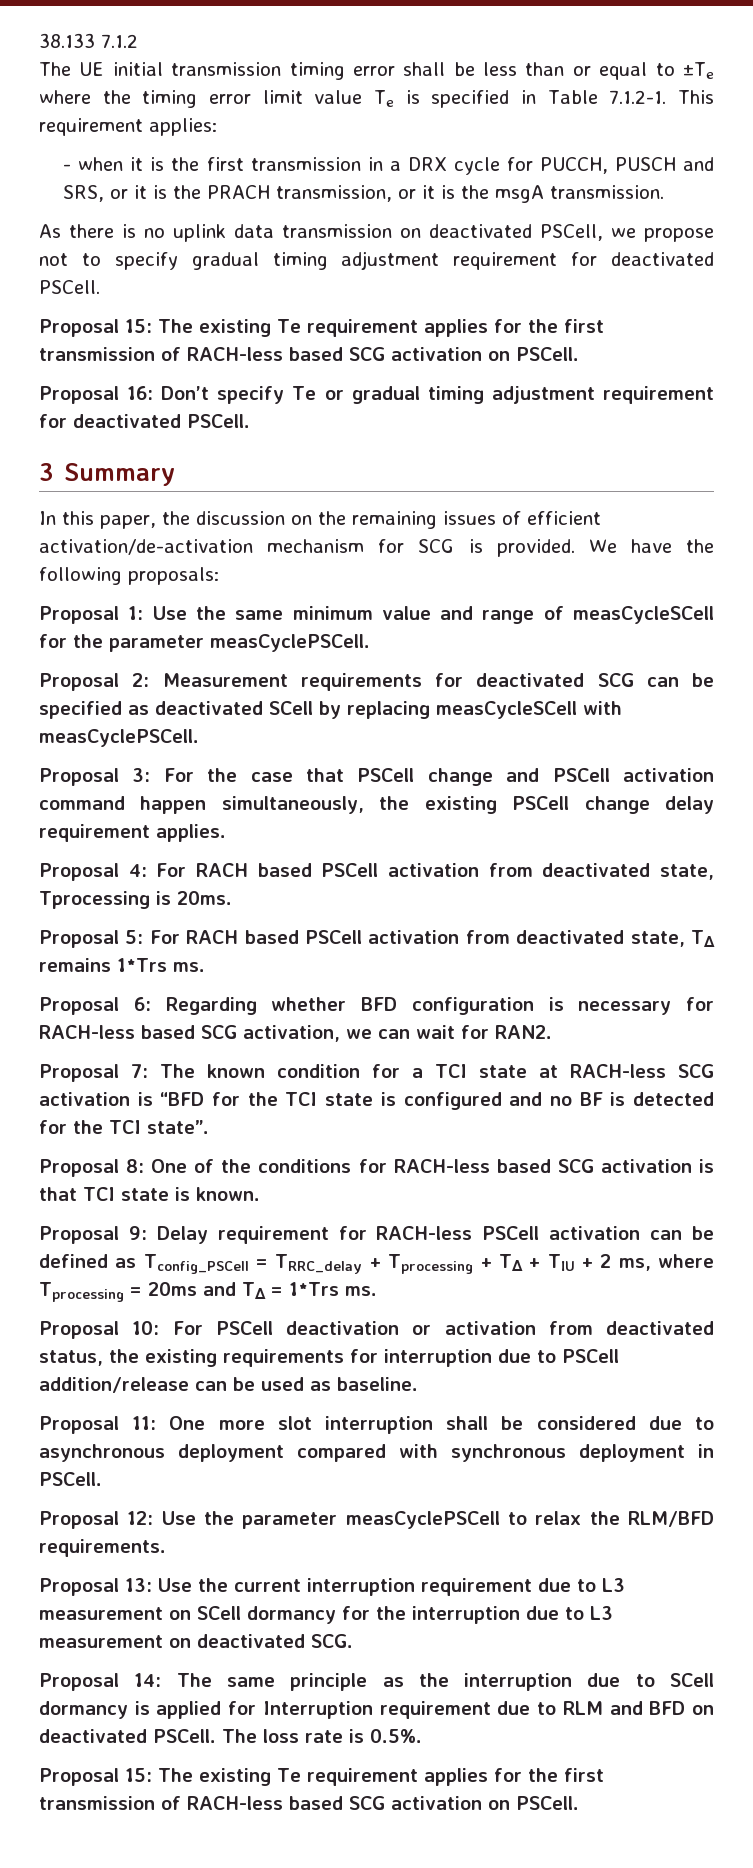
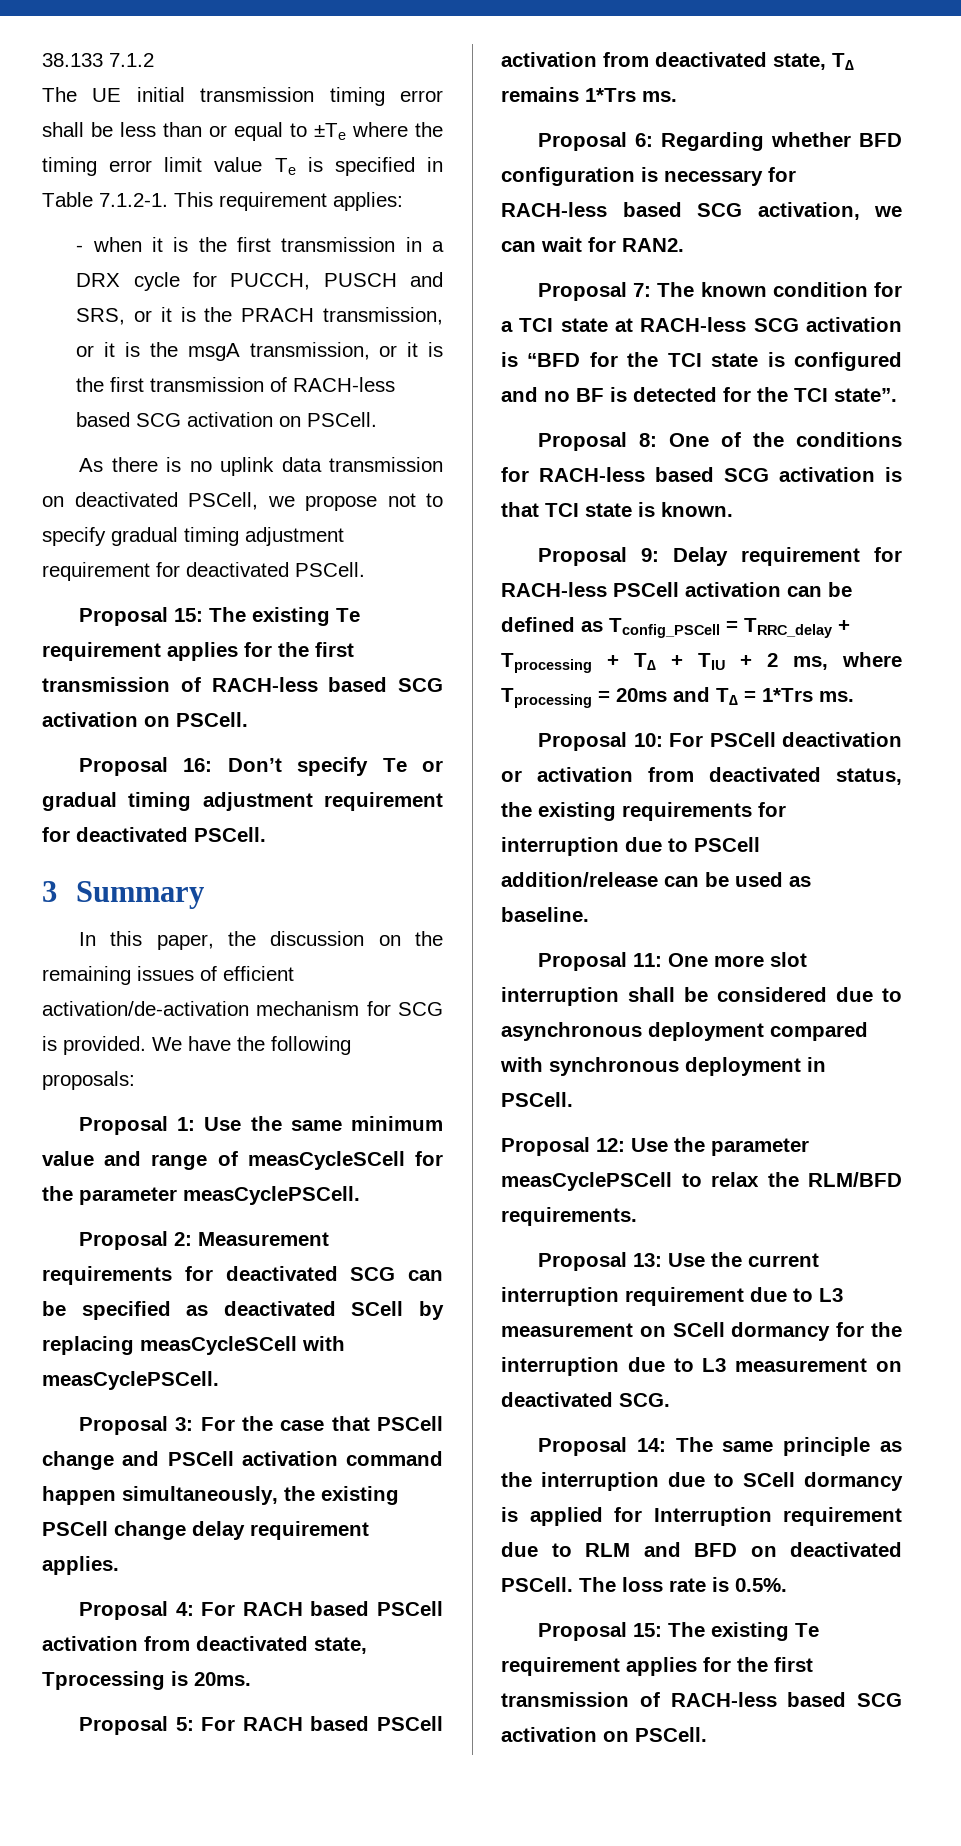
- - when it is the first transmission in a DRX cycle for PUCCH, PUSCH and SRS, or it is the PRACH transmission, or it is the msgA transmission.
+ - when it is the first transmission in a DRX cycle for PUCCH, PUSCH and SRS, or it is the PRACH transmission, or it is the msgA transmission, or it is the first transmission of RACH-less based SCG activation on PSCell.

